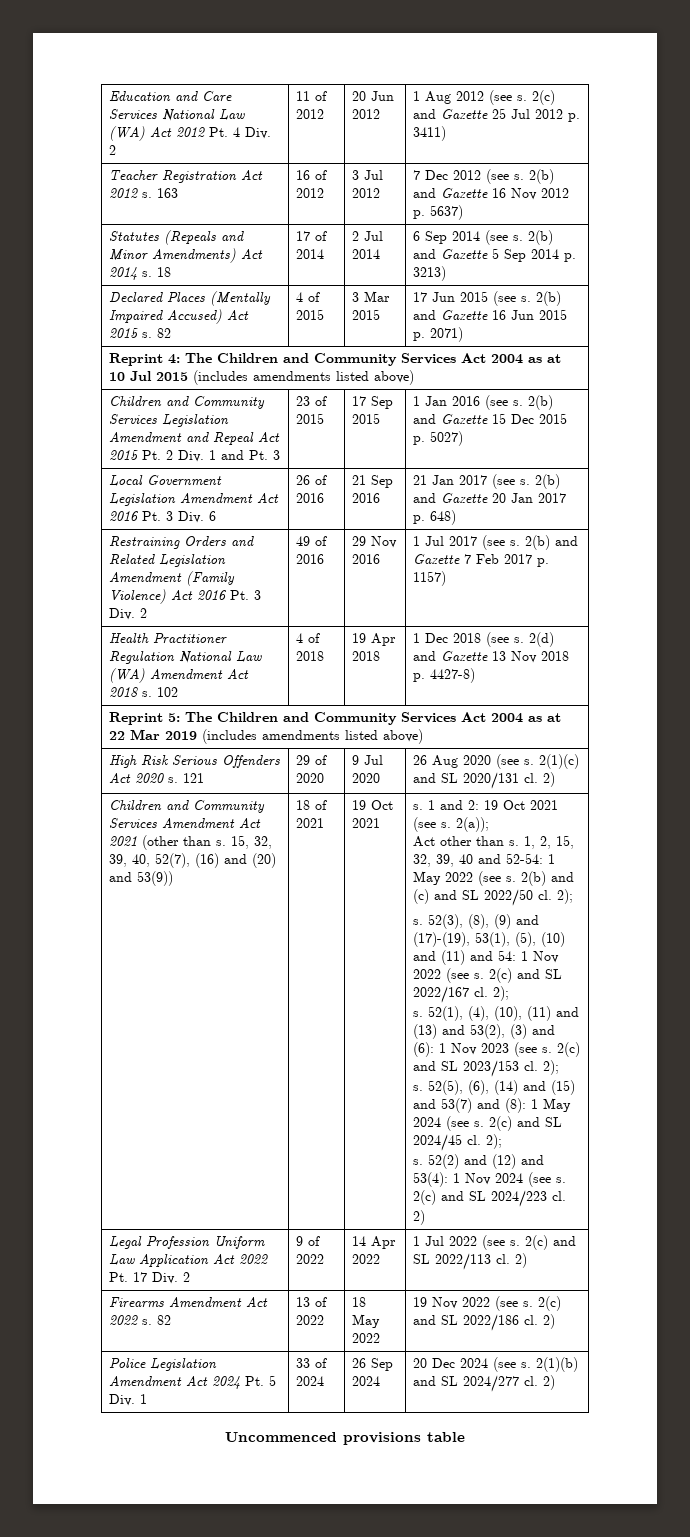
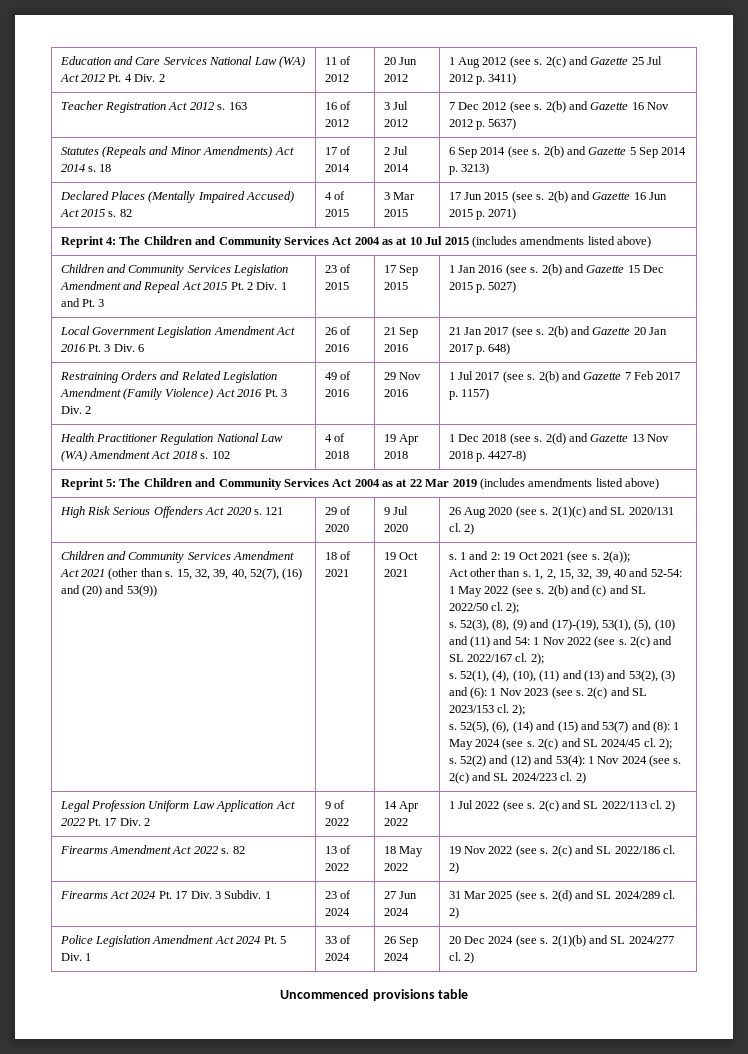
+ Firearms Act 2024 Pt. 17 Div. 3 Subdiv. 1 | 23 of 2024 | 27 Jun 2024 | 31 Mar 2025 (see s. 2(d) and SL 2024/289 cl. 2)

